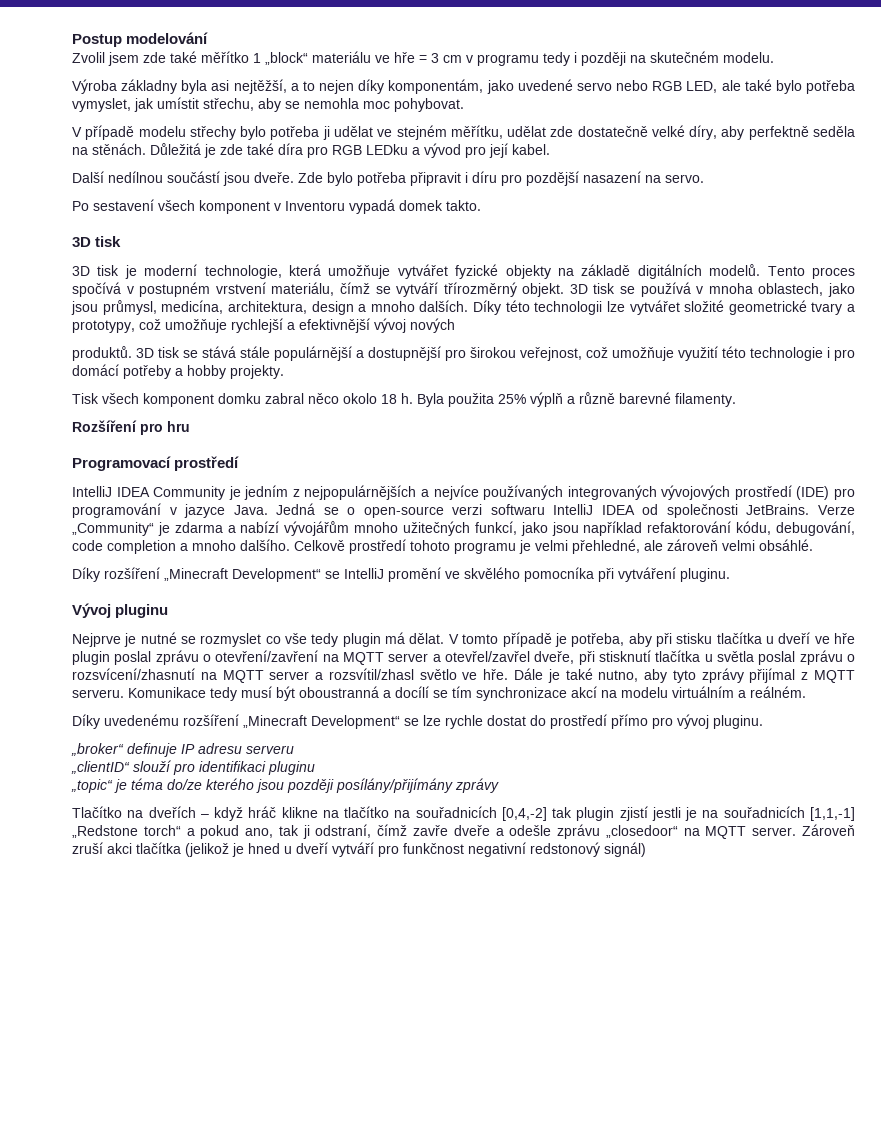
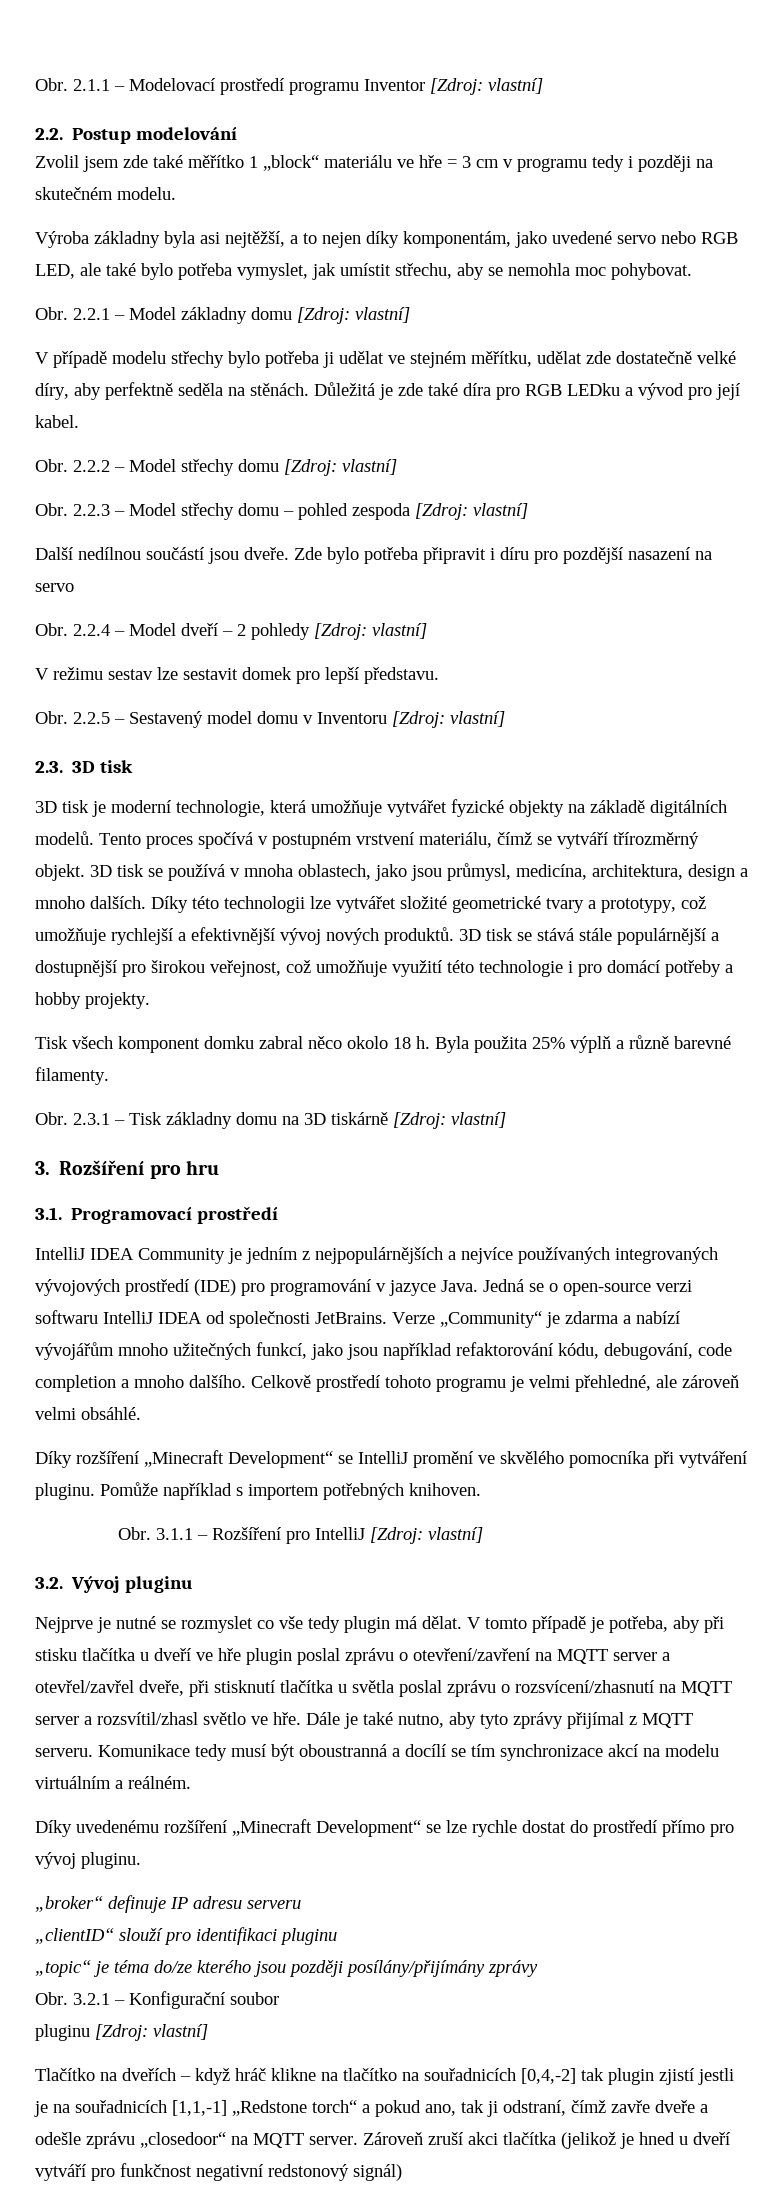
- Postup modelování
+ Obr. 2.1.1 – Modelovací prostředí programu Inventor [Zdroj: vlastní]
+ 2.2. Postup modelování
+ Obr. 2.2.1 – Model základny domu [Zdroj: vlastní]
+ Obr. 2.2.2 – Model střechy domu [Zdroj: vlastní]
+ Obr. 2.2.3 – Model střechy domu – pohled zespoda [Zdroj: vlastní]
- Zde bylo potřeba připravit i díru pro pozdější nasazení na servo.
- Po sestavení všech komponent v Inventoru vypadá domek takto.
- 3D tisk
+ Zde bylo potřeba připravit i díru pro pozdější nasazení na servo
+ Obr. 2.2.4 – Model dveří – 2 pohledy [Zdroj: vlastní]
+ V režimu sestav lze sestavit domek pro lepší představu.
+ Obr. 2.2.5 – Sestavený model domu v Inventoru [Zdroj: vlastní]
+ 2.3. 3D tisk
- Díky této technologii lze vytvářet složité geometrické tvary a prototypy, což umožňuje rychlejší a efektivnější vývoj nových
- produktů.
+ Díky této technologii lze vytvářet složité geometrické tvary a prototypy, což umožňuje rychlejší a efektivnější vývoj nových produktů.
- Rozšíření pro hru
+ Obr. 2.3.1 – Tisk základny domu na 3D tiskárně [Zdroj: vlastní]
+ 3. Rozšíření pro hru
- Programovací prostředí
+ 3.1. Programovací prostředí
- Díky rozšíření „Minecraft Development“ se IntelliJ promění ve skvělého pomocníka při vytváření pluginu.
- Vývoj pluginu
+ Díky rozšíření „Minecraft Development“ se IntelliJ promění ve skvělého pomocníka při vytváření pluginu. Pomůže například s importem potřebných knihoven.
+ Obr. 3.1.1 – Rozšíření pro IntelliJ [Zdroj: vlastní]
+ 3.2. Vývoj pluginu
+ Obr. 3.2.1 – Konfigurační soubor
+ pluginu [Zdroj: vlastní]

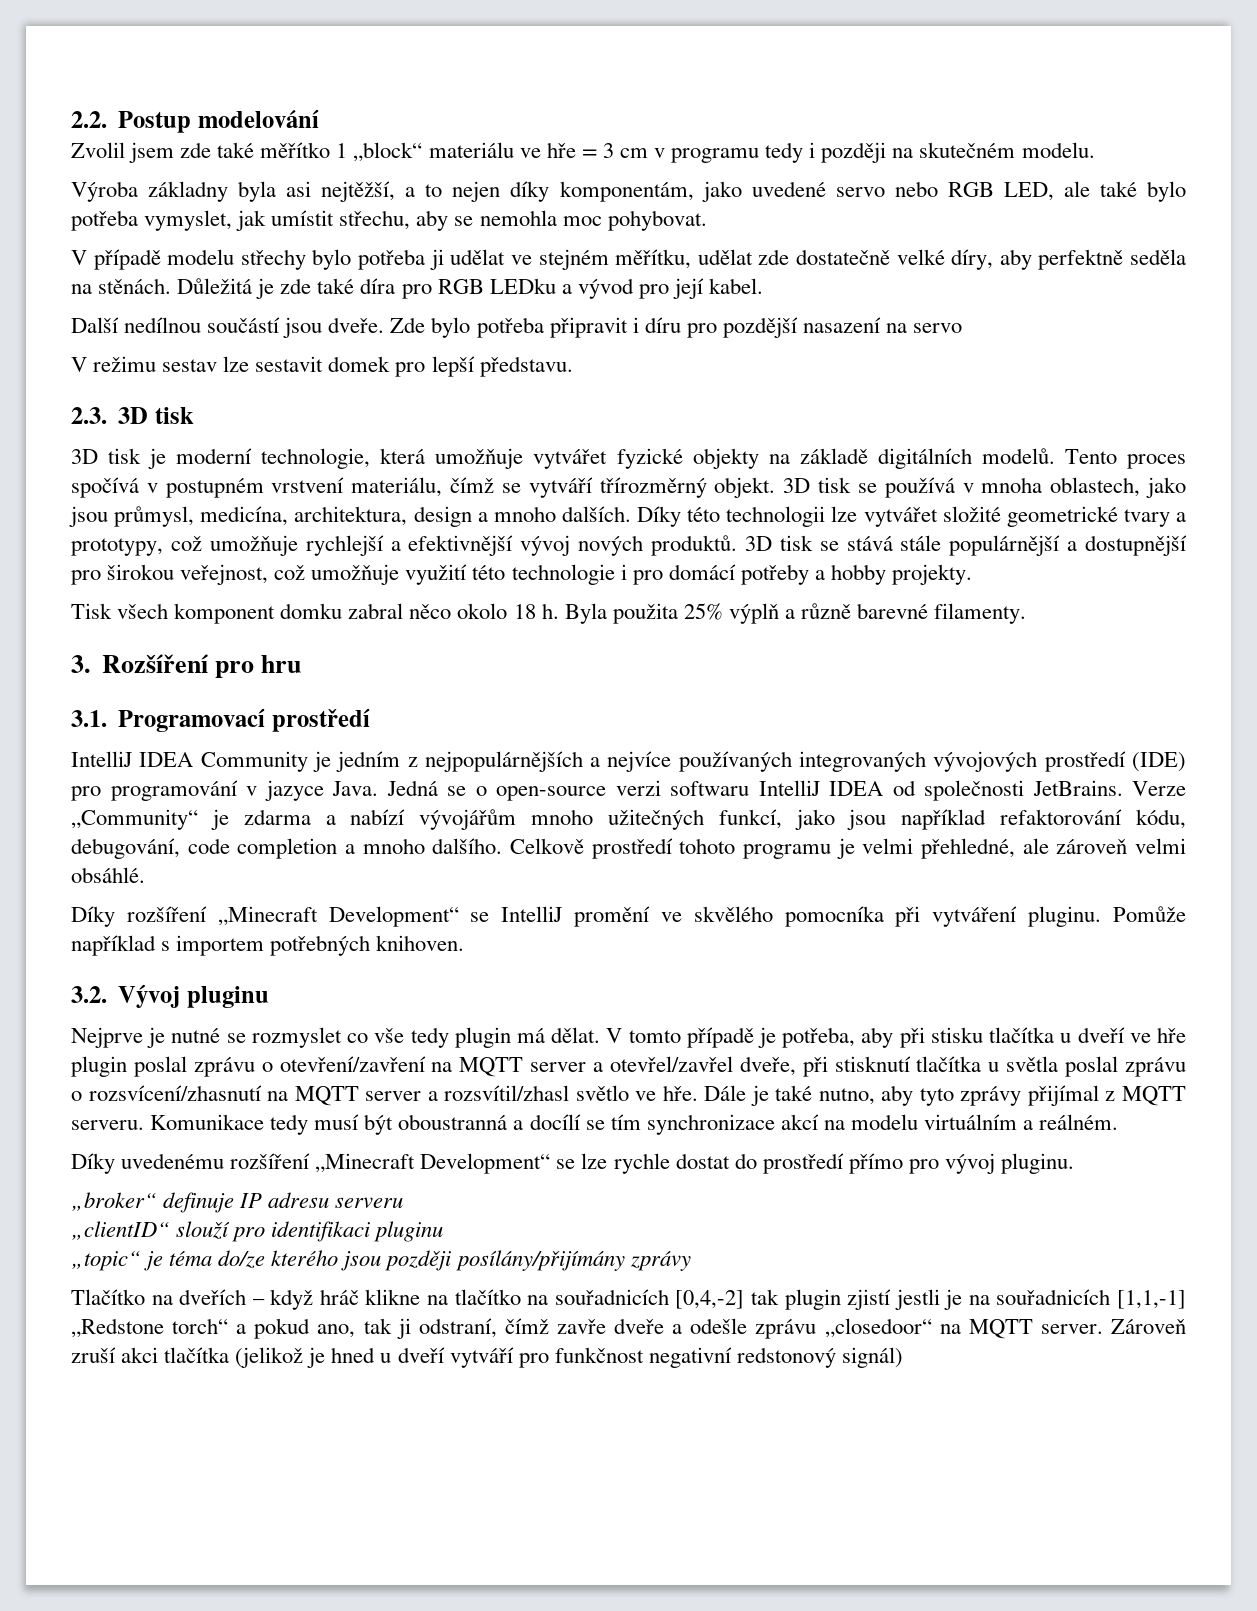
- Obr. 2.1.1 – Modelovací prostředí programu Inventor [Zdroj: vlastní]
- Obr. 2.2.1 – Model základny domu [Zdroj: vlastní]
- Obr. 2.2.2 – Model střechy domu [Zdroj: vlastní]
- Obr. 2.2.3 – Model střechy domu – pohled zespoda [Zdroj: vlastní]
- Obr. 2.2.4 – Model dveří – 2 pohledy [Zdroj: vlastní]
- Obr. 2.2.5 – Sestavený model domu v Inventoru [Zdroj: vlastní]
- Obr. 2.3.1 – Tisk základny domu na 3D tiskárně [Zdroj: vlastní]
- Obr. 3.1.1 – Rozšíření pro IntelliJ [Zdroj: vlastní]
- Obr. 3.2.1 – Konfigurační soubor
- pluginu [Zdroj: vlastní]

